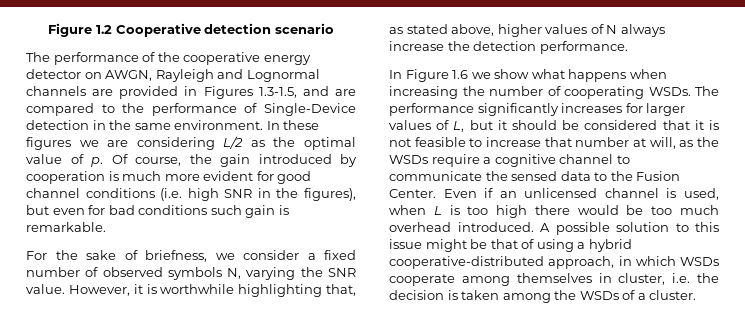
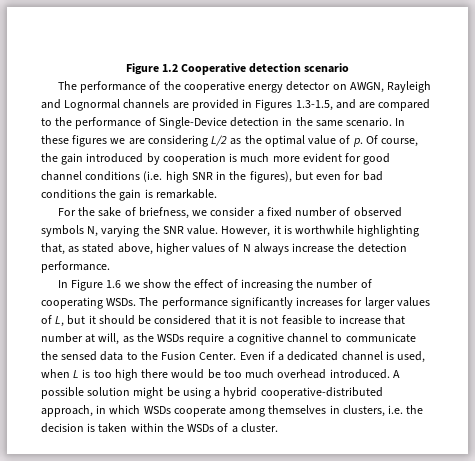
- The performance of the cooperative energy detector on AWGN, Rayleigh and Lognormal channels are provided in Figures 1.3-1.5, and are compared to the performance of Single-Device detection in the same environment.
+ The performance of the cooperative energy detector on AWGN, Rayleigh and Lognormal channels are provided in Figures 1.3-1.5, and are compared to the performance of Single-Device detection in the same scenario.
- In these figures we are considering L/2 as the optimal value of p. Of course, the gain introduced by cooperation is much more evident for good channel conditions (i.e. high SNR in the figures), but even for bad conditions such gain is remarkable.
+ In these figures we are considering L/2 as the optimal value of p. Of course, the gain introduced by cooperation is much more evident for good channel conditions (i.e. high SNR in the figures), but even for bad conditions the gain is remarkable.
- In Figure 1.6 we show what happens when increasing the number of cooperating WSDs.
+ In Figure 1.6 we show the effect of increasing the number of cooperating WSDs.
- Even if an unlicensed channel is used, when L is too high there would be too much overhead introduced.
+ Even if a dedicated channel is used, when L is too high there would be too much overhead introduced.
- A possible solution to this issue might be that of using a hybrid cooperative-distributed approach, in which WSDs cooperate among themselves in cluster, i.e. the decision is taken among the WSDs of a cluster.
+ A possible solution might be using a hybrid cooperative-distributed approach, in which WSDs cooperate among themselves in clusters, i.e. the decision is taken within the WSDs of a cluster.

